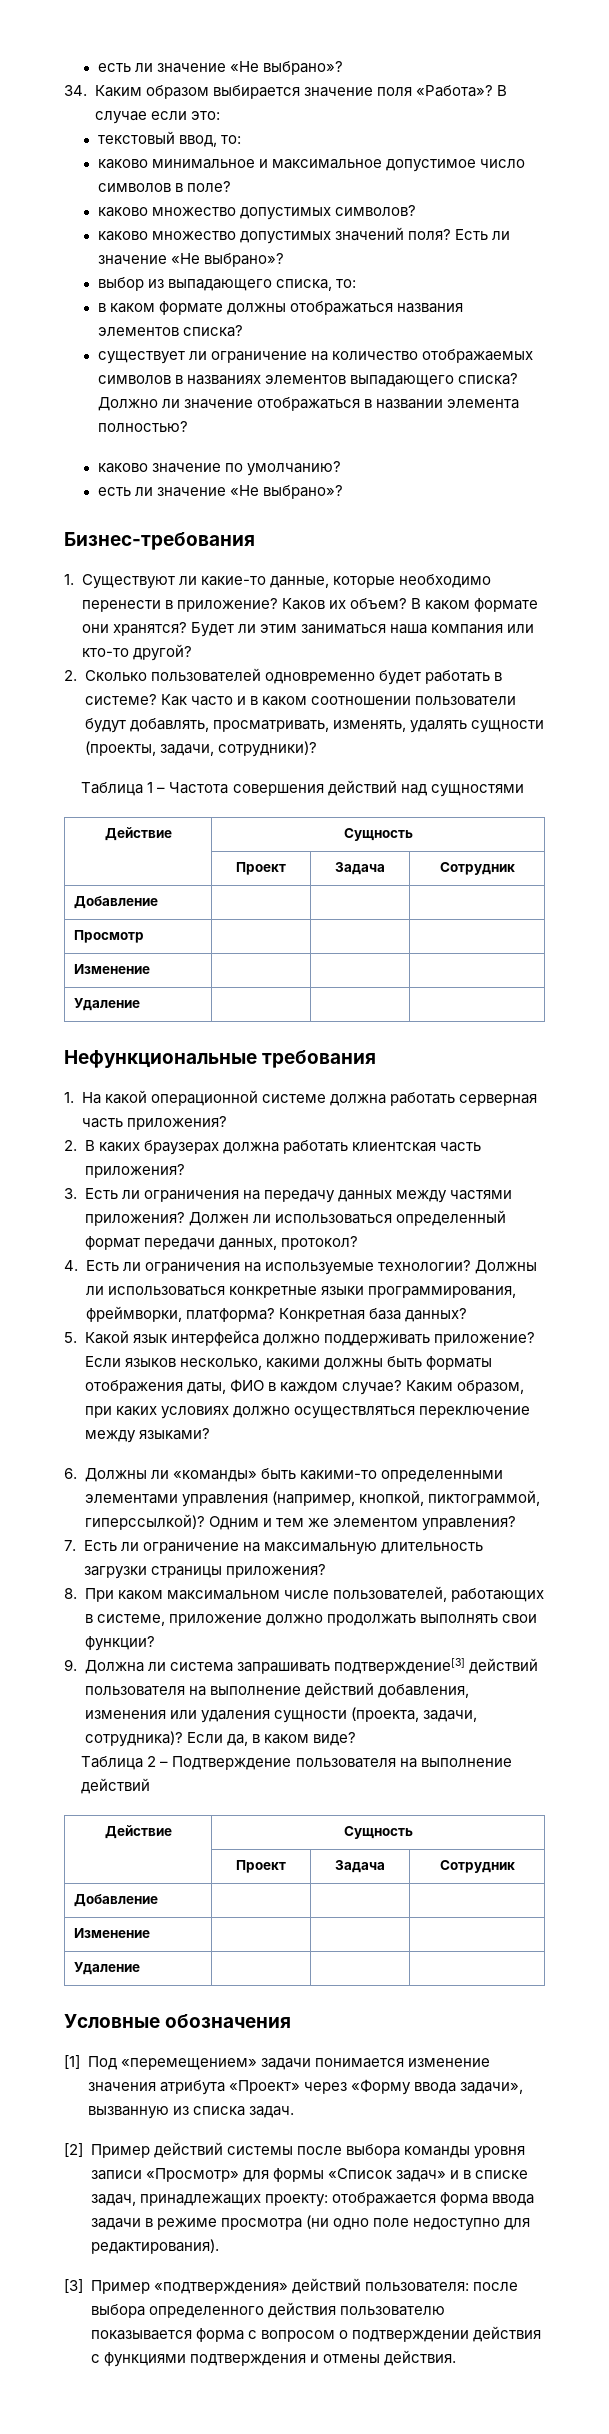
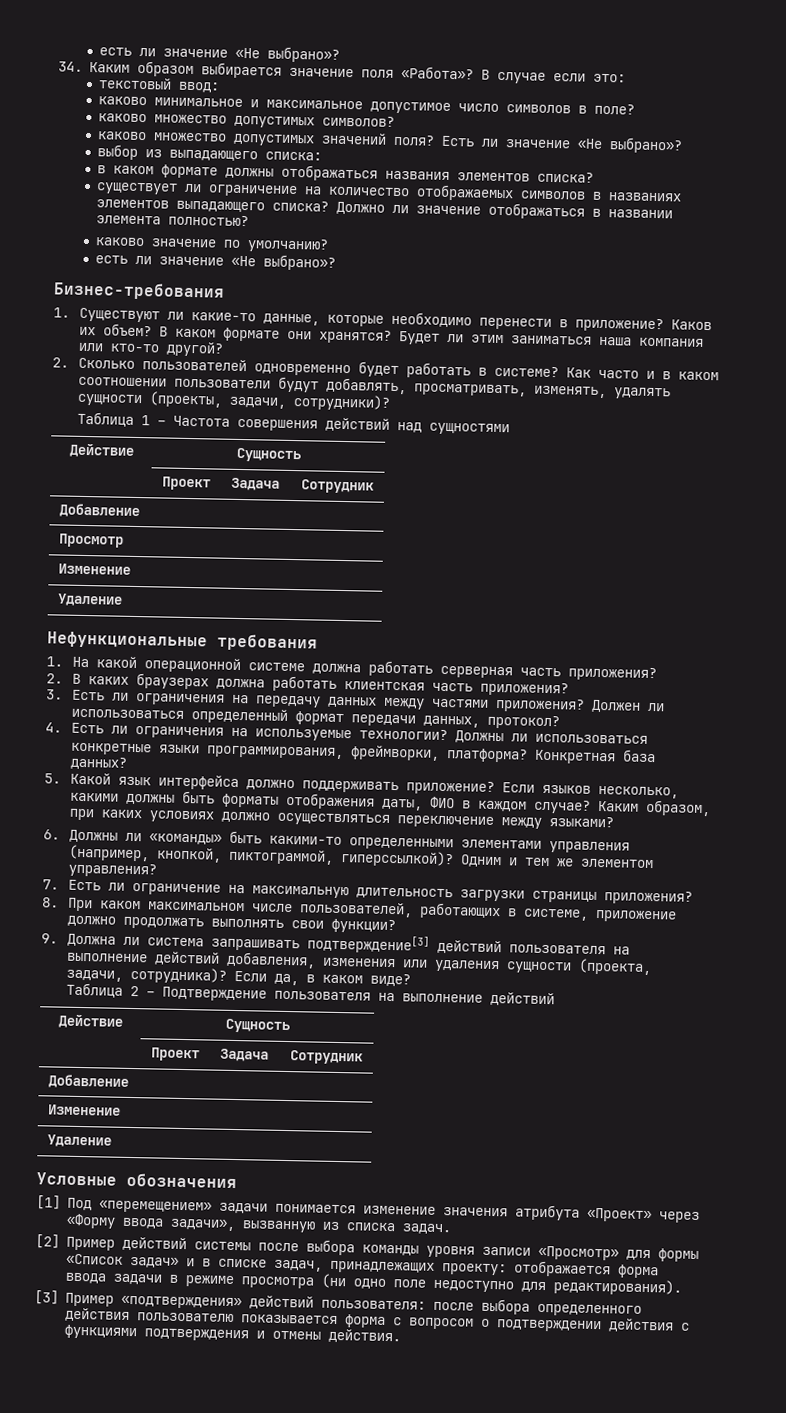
- текстовый ввод, то:
+ текстовый ввод:
- выбор из выпадающего списка, то:
+ выбор из выпадающего списка:

